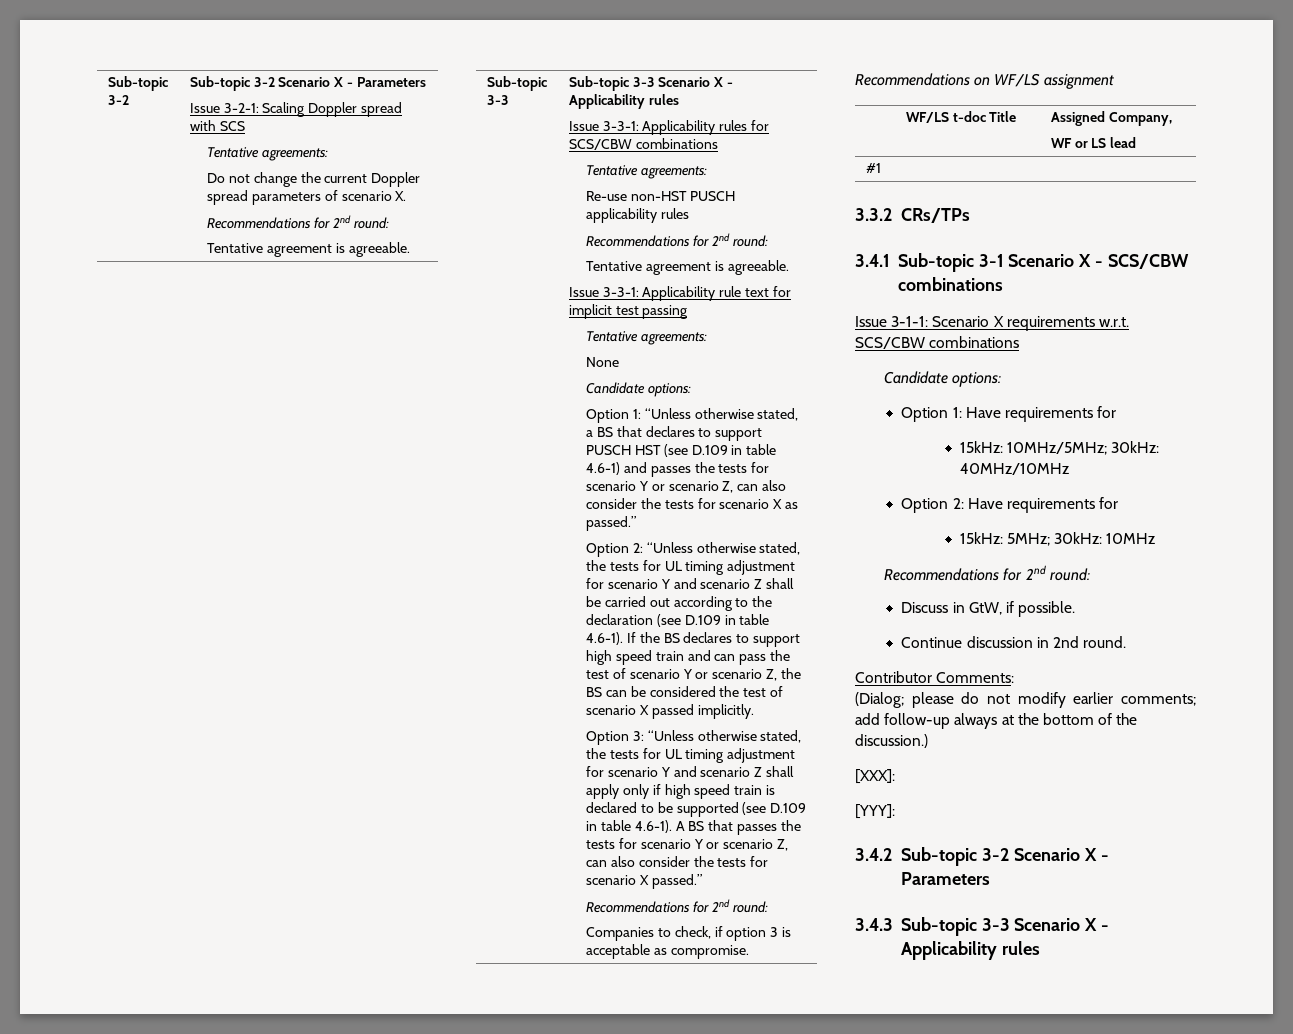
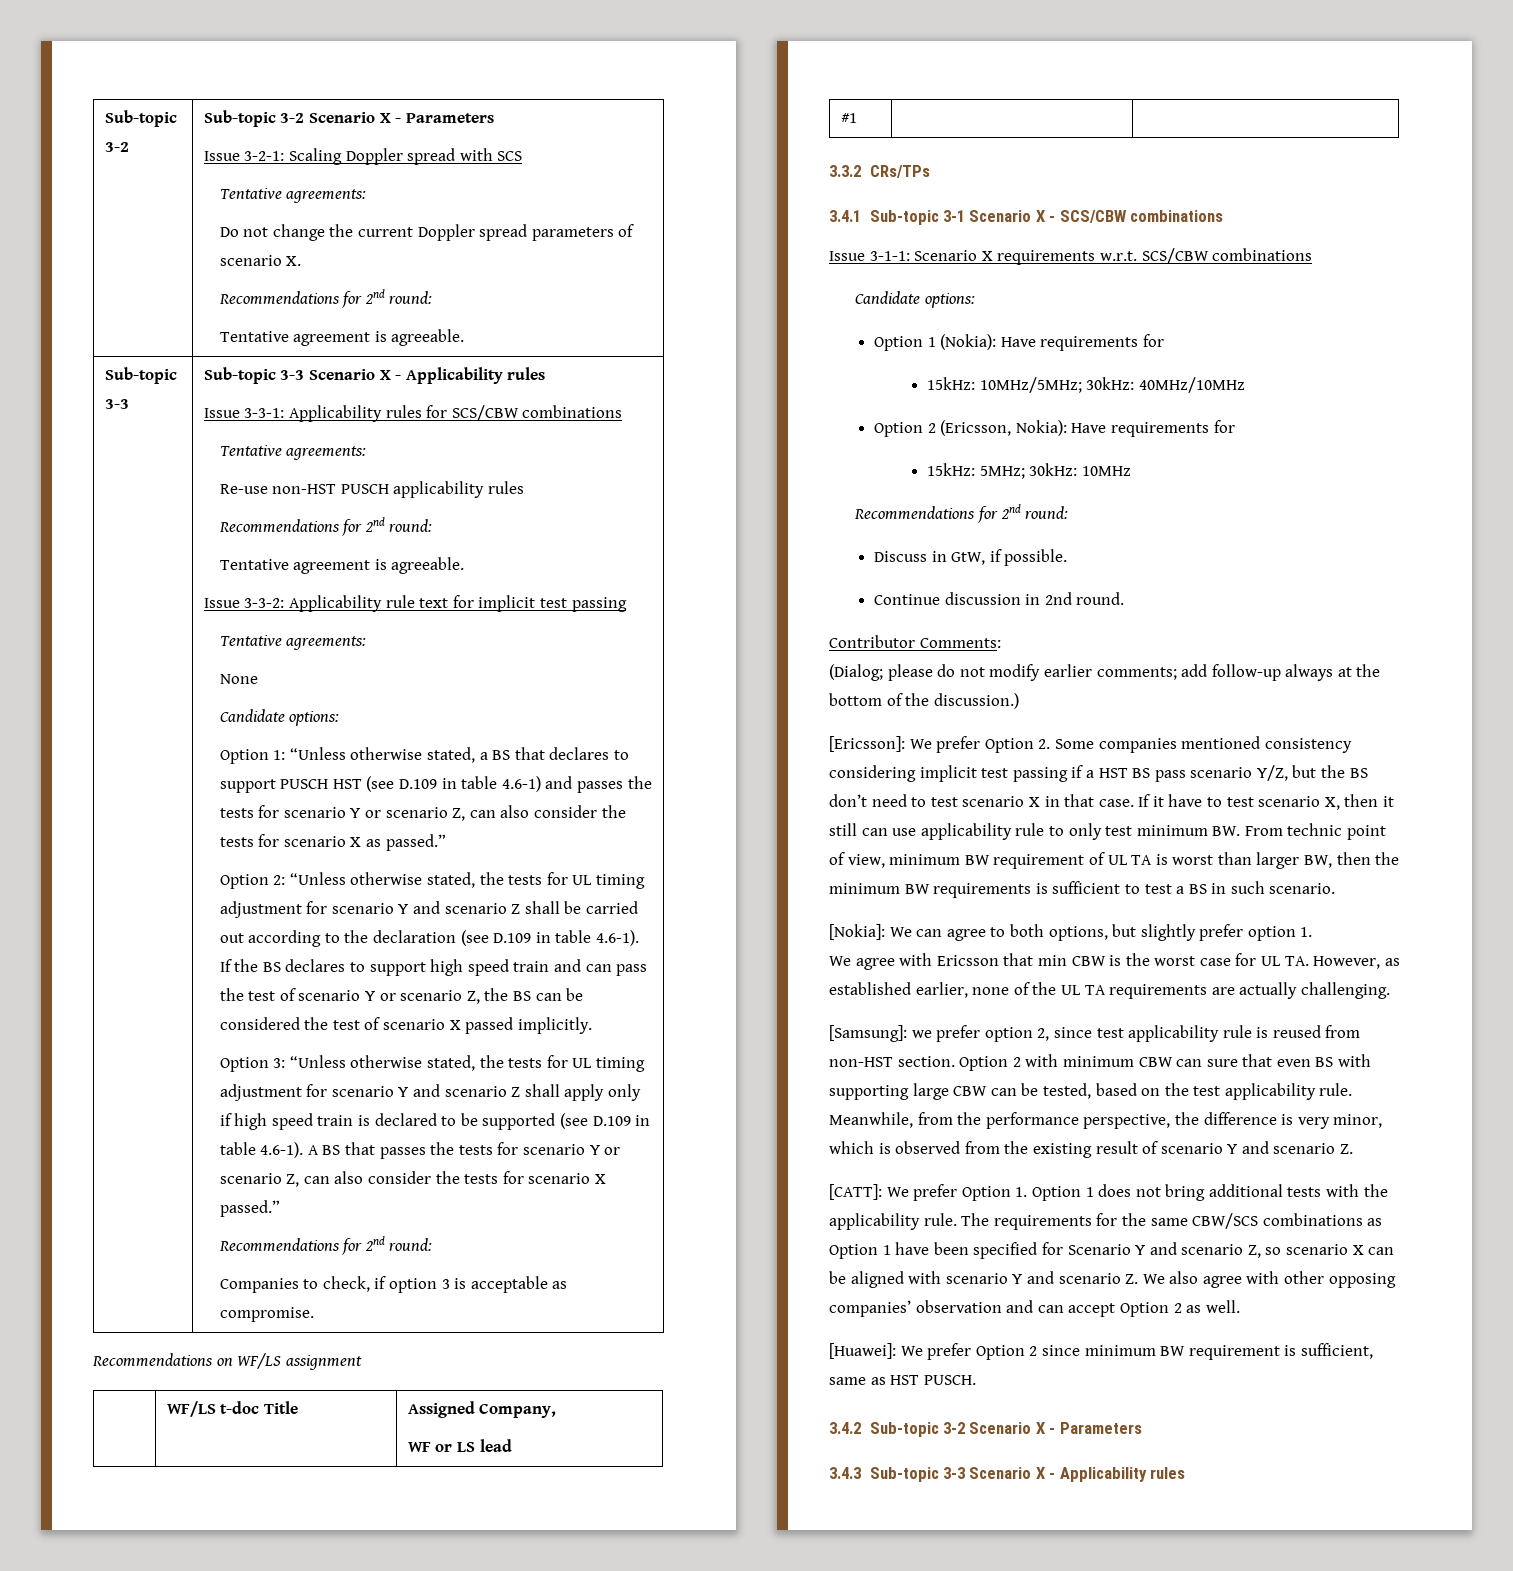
- Issue 3-3-1: Applicability rule text for implicit test passing
+ Issue 3-3-2: Applicability rule text for implicit test passing
- Option 1: Have requirements for
+ Option 1 (Nokia): Have requirements for
- Option 2: Have requirements for
+ Option 2 (Ericsson, Nokia): Have requirements for
- [XXX]:
- [YYY]:
+ [Ericsson]: We prefer Option 2. Some companies mentioned consistency considering implicit test passing if a HST BS pass scenario Y/Z, but the BS don’t need to test scenario X in that case. If it have to test scenario X, then it still can use applicability rule to only test minimum BW. From technic point of view, minimum BW requirement of UL TA is worst than larger BW, then the minimum BW requirements is sufficient to test a BS in such scenario.
+ [Nokia]: We can agree to both options, but slightly prefer option 1.
+ We agree with Ericsson that min CBW is the worst case for UL TA. However, as established earlier, none of the UL TA requirements are actually challenging.
+ [Samsung]: we prefer option 2, since test applicability rule is reused from non-HST section. Option 2 with minimum CBW can sure that even BS with supporting large CBW can be tested, based on the test applicability rule. Meanwhile, from the performance perspective, the difference is very minor, which is observed from the existing result of scenario Y and scenario Z.
+ [CATT]: We prefer Option 1. Option 1 does not bring additional tests with the applicability rule. The requirements for the same CBW/SCS combinations as Option 1 have been specified for Scenario Y and scenario Z, so scenario X can be aligned with scenario Y and scenario Z. We also agree with other opposing companies’ observation and can accept Option 2 as well.
+ [Huawei]: We prefer Option 2 since minimum BW requirement is sufficient, same as HST PUSCH.

